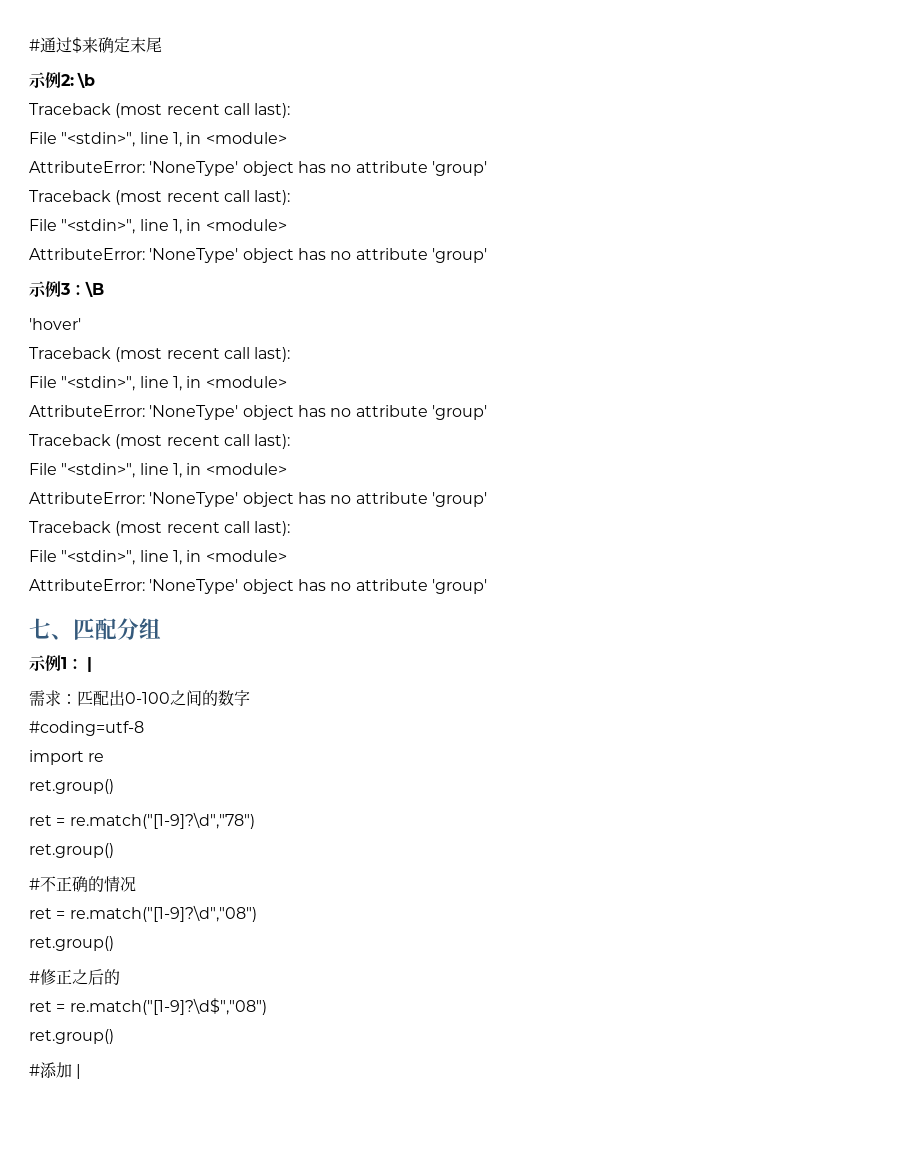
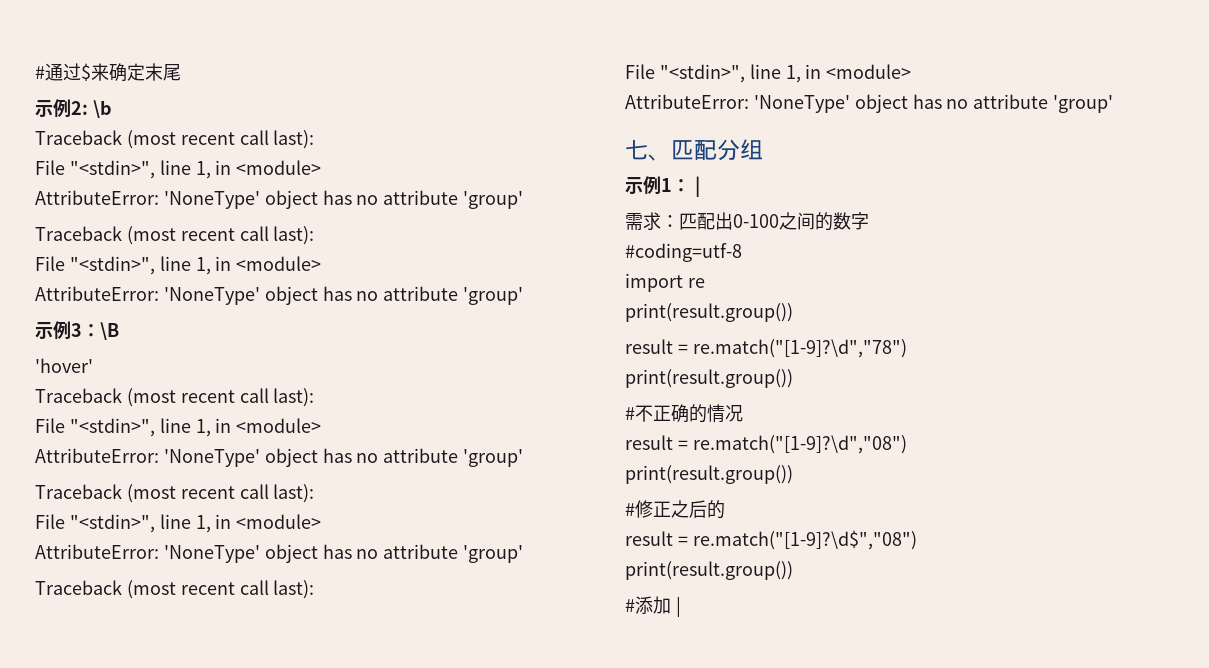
  import re
- ret.group()
- ret = re.match("[1-9]?\d","78")
- ret.group()
+ print(result.group())
+ result = re.match("[1-9]?\d","78")
+ print(result.group())
- ret = re.match("[1-9]?\d","08")
- ret.group()
+ result = re.match("[1-9]?\d","08")
+ print(result.group())
- ret = re.match("[1-9]?\d$","08")
- ret.group()
+ result = re.match("[1-9]?\d$","08")
+ print(result.group())

